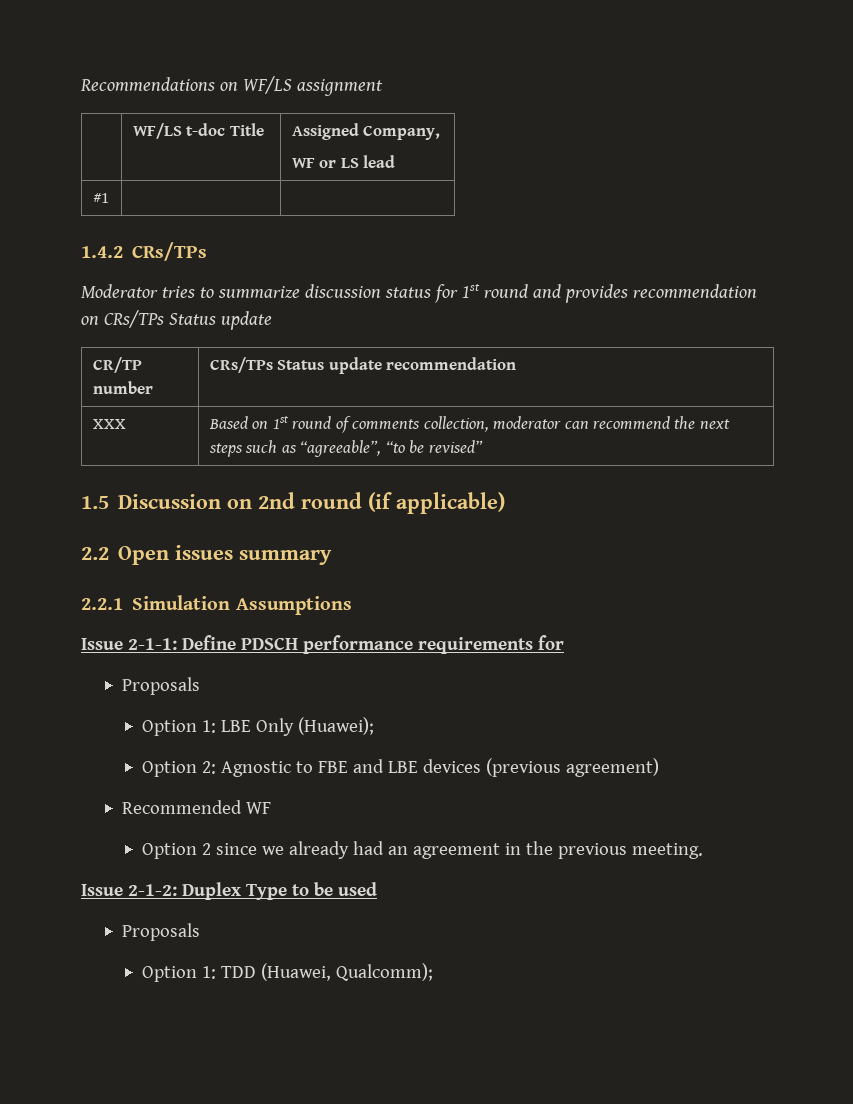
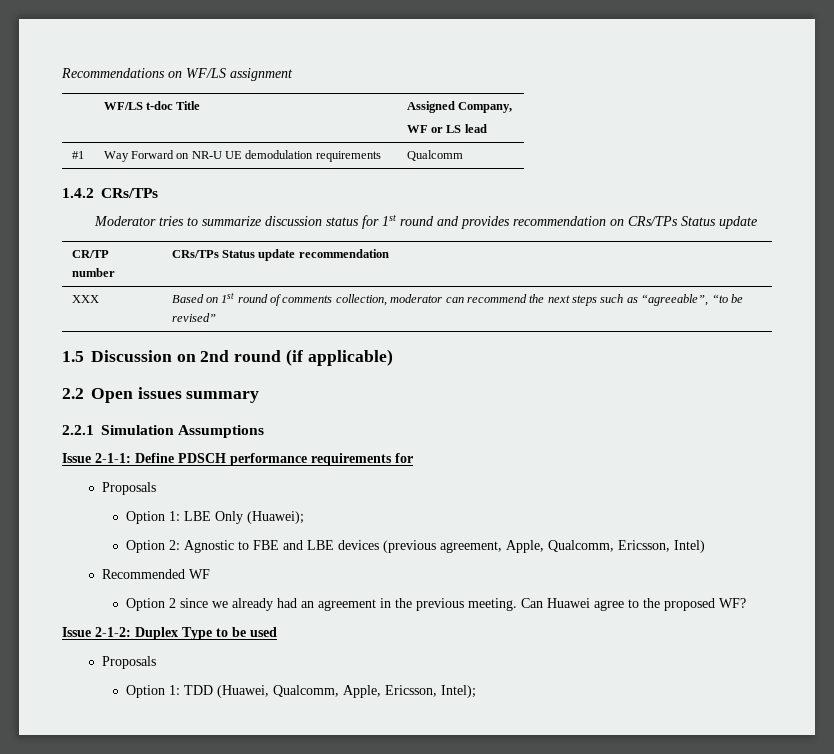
- #1 | |
+ #1 | Way Forward on NR-U UE demodulation requirements | Qualcomm
- Option 2: Agnostic to FBE and LBE devices (previous agreement)
+ Option 2: Agnostic to FBE and LBE devices (previous agreement, Apple, Qualcomm, Ericsson, Intel)
+ Can Huawei agree to the proposed WF?
- Option 1: TDD (Huawei, Qualcomm);
+ Option 1: TDD (Huawei, Qualcomm, Apple, Ericsson, Intel);

